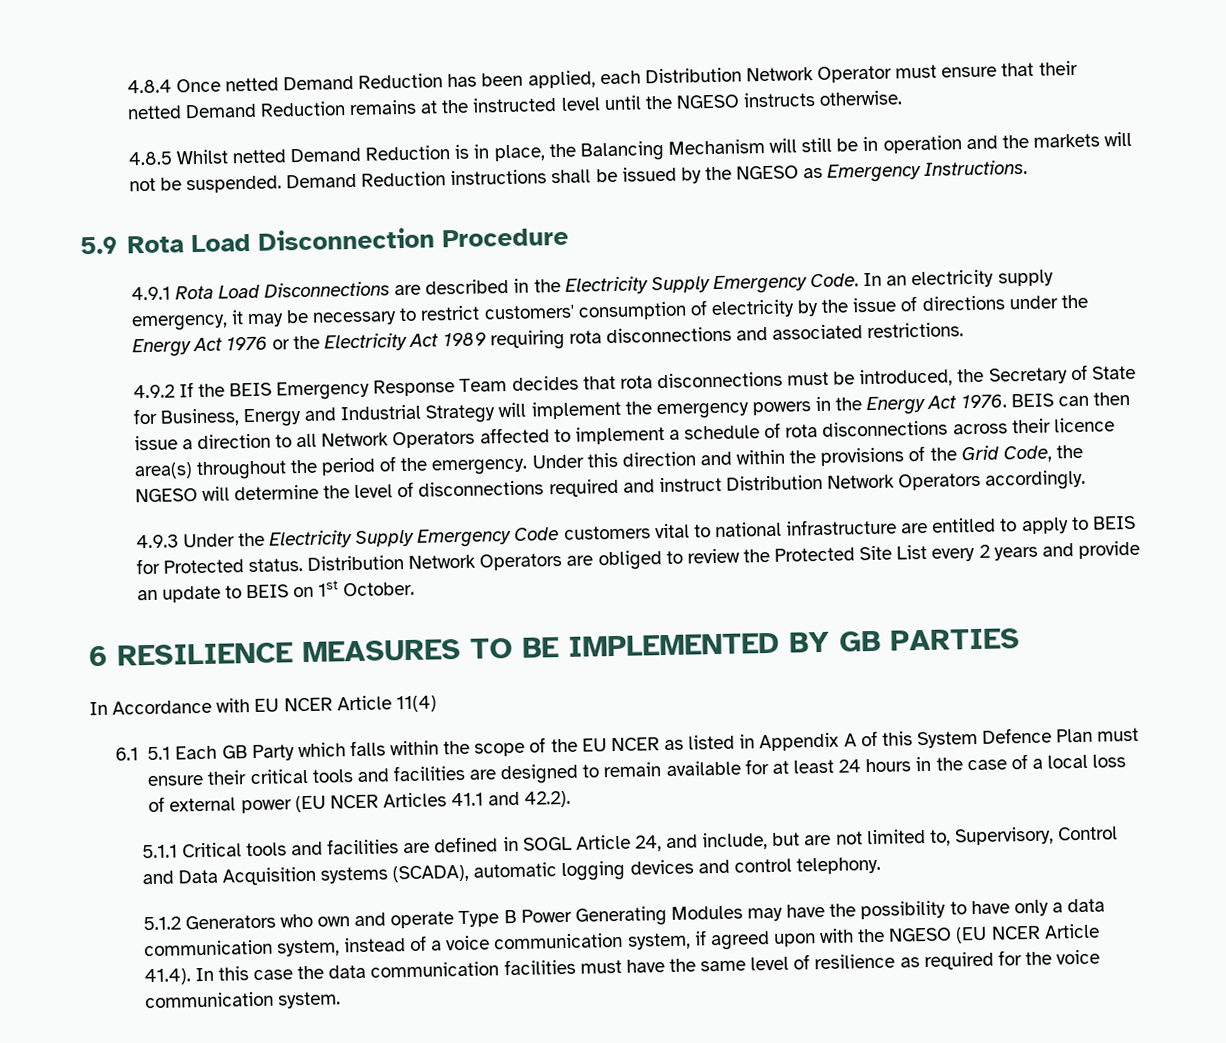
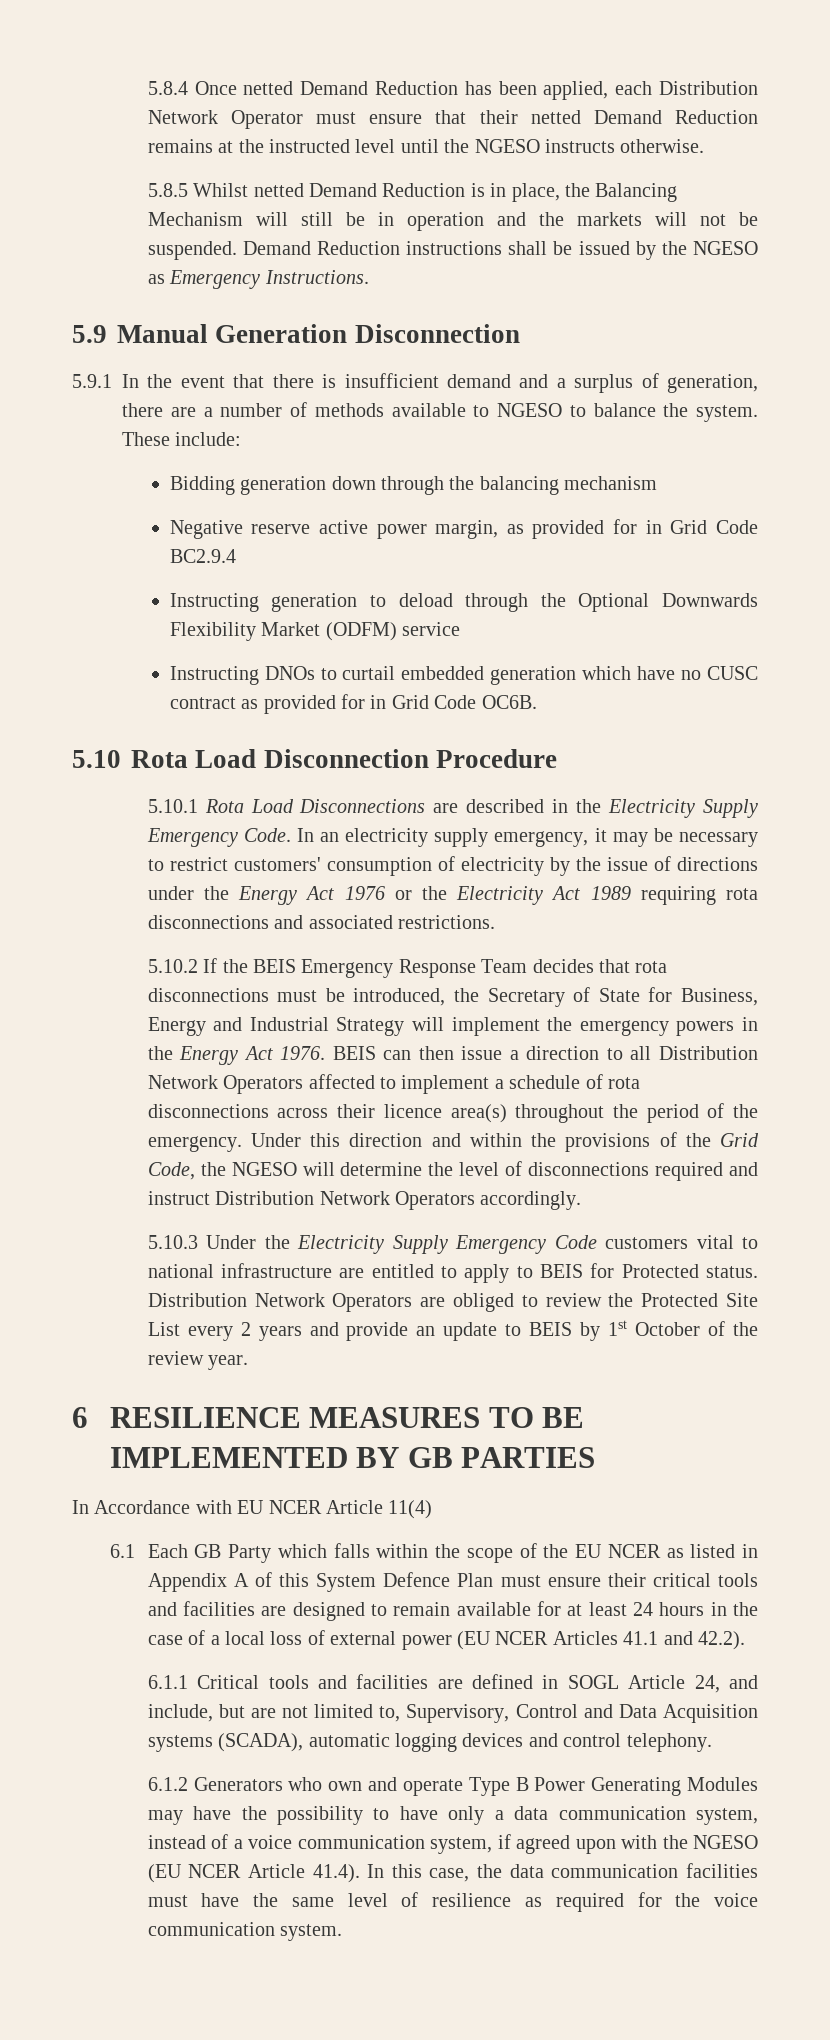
- 4.8.4 Once netted Demand Reduction has been applied, each Distribution Network Operator must ensure that their netted Demand Reduction remains at the instructed level until the NGESO instructs otherwise.
+ 5.8.4 Once netted Demand Reduction has been applied, each Distribution Network Operator must ensure that their netted Demand Reduction remains at the instructed level until the NGESO instructs otherwise.
- 4.8.5 Whilst netted Demand Reduction is in place, the Balancing Mechanism will still be in operation and the markets will not be suspended.
+ 5.8.5 Whilst netted Demand Reduction is in place, the Balancing Mechanism will still be in operation and the markets will not be suspended.
- 5.9 Rota Load Disconnection Procedure
+ 5.9 Manual Generation Disconnection
+ 5.9.1 In the event that there is insufficient demand and a surplus of generation, there are a number of methods available to NGESO to balance the system. These include:
+ Bidding generation down through the balancing mechanism
+ Negative reserve active power margin, as provided for in Grid Code BC2.9.4
+ Instructing generation to deload through the Optional Downwards Flexibility Market (ODFM) service
+ Instructing DNOs to curtail embedded generation which have no CUSC contract as provided for in Grid Code OC6B.
+ 5.10 Rota Load Disconnection Procedure
- 4.9.1 Rota Load Disconnections are described in the Electricity Supply Emergency Code.
+ 5.10.1 Rota Load Disconnections are described in the Electricity Supply Emergency Code.
- 4.9.2 If the BEIS Emergency Response Team decides that rota disconnections must be introduced, the Secretary of State for Business, Energy and Industrial Strategy will implement the emergency powers in the Energy Act 1976.
+ 5.10.2 If the BEIS Emergency Response Team decides that rota disconnections must be introduced, the Secretary of State for Business, Energy and Industrial Strategy will implement the emergency powers in the Energy Act 1976.
- BEIS can then issue a direction to all Network Operators affected to implement a schedule of rota disconnections across their licence area(s) throughout the period of the emergency.
+ BEIS can then issue a direction to all Distribution Network Operators affected to implement a schedule of rota disconnections across their licence area(s) throughout the period of the emergency.
- 4.9.3 Under the Electricity Supply Emergency Code customers vital to national infrastructure are entitled to apply to BEIS for Protected status.
+ 5.10.3 Under the Electricity Supply Emergency Code customers vital to national infrastructure are entitled to apply to BEIS for Protected status.
- Distribution Network Operators are obliged to review the Protected Site List every 2 years and provide an update to BEIS on 1st October.
+ Distribution Network Operators are obliged to review the Protected Site List every 2 years and provide an update to BEIS by 1st October of the review year.
- 6.1 5.1 Each GB Party which falls within the scope of the EU NCER as listed in Appendix A of this System Defence Plan must ensure their critical tools and facilities are designed to remain available for at least 24 hours in the case of a local loss of external power (EU NCER Articles 41.1 and 42.2).
+ 6.1 Each GB Party which falls within the scope of the EU NCER as listed in Appendix A of this System Defence Plan must ensure their critical tools and facilities are designed to remain available for at least 24 hours in the case of a local loss of external power (EU NCER Articles 41.1 and 42.2).
- 5.1.1 Critical tools and facilities are defined in SOGL Article 24, and include, but are not limited to, Supervisory, Control and Data Acquisition systems (SCADA), automatic logging devices and control telephony.
+ 6.1.1 Critical tools and facilities are defined in SOGL Article 24, and include, but are not limited to, Supervisory, Control and Data Acquisition systems (SCADA), automatic logging devices and control telephony.
- 5.1.2 Generators who own and operate Type B Power Generating Modules may have the possibility to have only a data communication system, instead of a voice communication system, if agreed upon with the NGESO (EU NCER Article 41.4). In this case the data communication facilities must have the same level of resilience as required for the voice communication system.
+ 6.1.2 Generators who own and operate Type B Power Generating Modules may have the possibility to have only a data communication system, instead of a voice communication system, if agreed upon with the NGESO (EU NCER Article 41.4). In this case, the data communication facilities must have the same level of resilience as required for the voice communication system.

